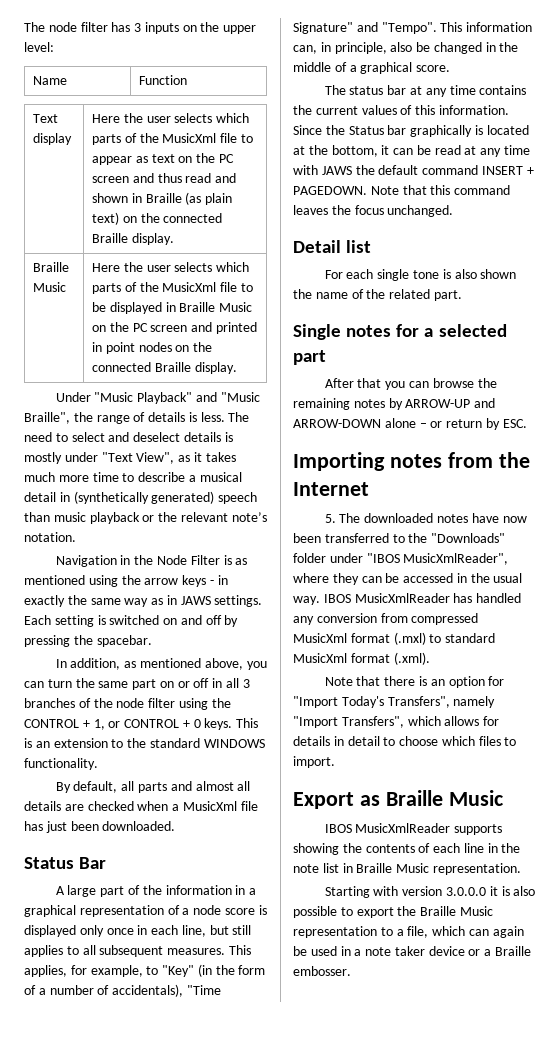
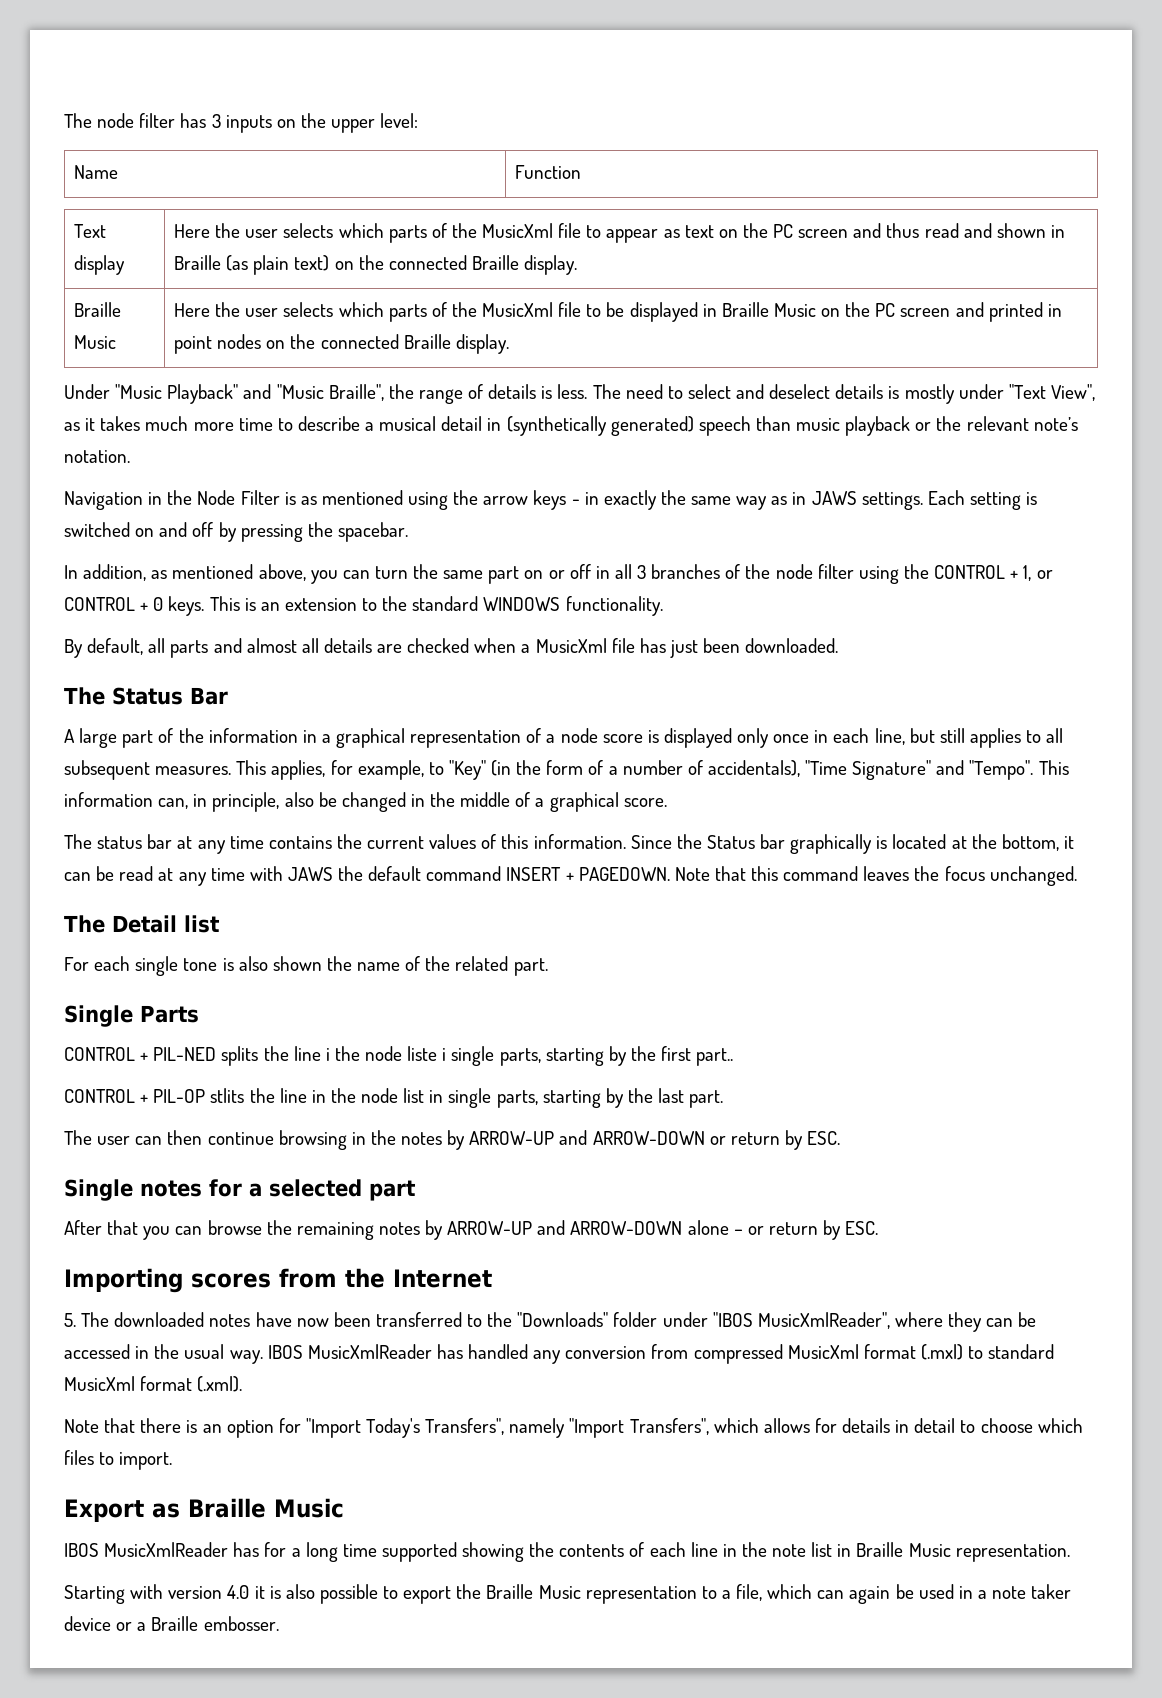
- Status Bar
+ The Status Bar
- Detail list
+ The Detail list
+ Single Parts
+ CONTROL + PIL-NED splits the line i the node liste i single parts, starting by the first part..
+ CONTROL + PIL-OP stlits the line in the node list in single parts, starting by the last part.
+ The user can then continue browsing in the notes by ARROW-UP and ARROW-DOWN or return by ESC.
- Importing notes from the Internet
+ Importing scores from the Internet
- IBOS MusicXmlReader supports showing the contents of each line in the note list in Braille Music representation.
+ IBOS MusicXmlReader has for a long time supported showing the contents of each line in the note list in Braille Music representation.
- Starting with version 3.0.0.0 it is also possible to export the Braille Music representation to a file, which can again be used in a note taker device or a Braille embosser.
+ Starting with version 4.0 it is also possible to export the Braille Music representation to a file, which can again be used in a note taker device or a Braille embosser.

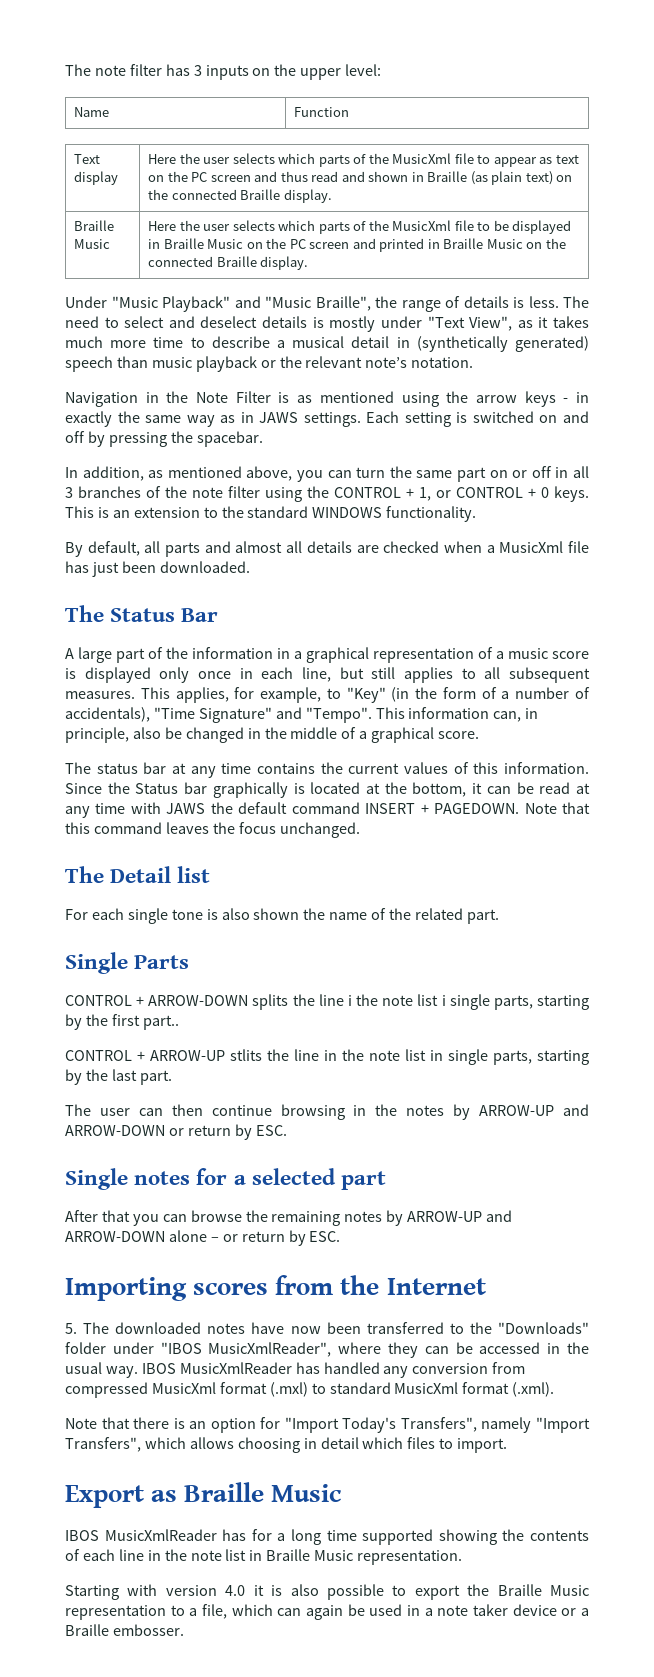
- The node filter has 3 inputs on the upper level:
+ The note filter has 3 inputs on the upper level:
- Braille Music | Here the user selects which parts of the MusicXml file to be displayed in Braille Music on the PC screen and printed in point nodes on the connected Braille display.
+ Braille Music | Here the user selects which parts of the MusicXml file to be displayed in Braille Music on the PC screen and printed in Braille Music on the connected Braille display.
- Navigation in the Node Filter is as mentioned using the arrow keys - in exactly the same way as in JAWS settings.
+ Navigation in the Note Filter is as mentioned using the arrow keys - in exactly the same way as in JAWS settings.
- In addition, as mentioned above, you can turn the same part on or off in all 3 branches of the node filter using the CONTROL + 1, or CONTROL + 0 keys.
+ In addition, as mentioned above, you can turn the same part on or off in all 3 branches of the note filter using the CONTROL + 1, or CONTROL + 0 keys.
- A large part of the information in a graphical representation of a node score is displayed only once in each line, but still applies to all subsequent measures.
+ A large part of the information in a graphical representation of a music score is displayed only once in each line, but still applies to all subsequent measures.
- CONTROL + PIL-NED splits the line i the node liste i single parts, starting by the first part..
+ CONTROL + ARROW-DOWN splits the line i the note list i single parts, starting by the first part..
- CONTROL + PIL-OP stlits the line in the node list in single parts, starting by the last part.
+ CONTROL + ARROW-UP stlits the line in the note list in single parts, starting by the last part.
- Note that there is an option for "Import Today's Transfers", namely "Import Transfers", which allows for details in detail to choose which files to import.
+ Note that there is an option for "Import Today's Transfers", namely "Import Transfers", which allows choosing in detail which files to import.

